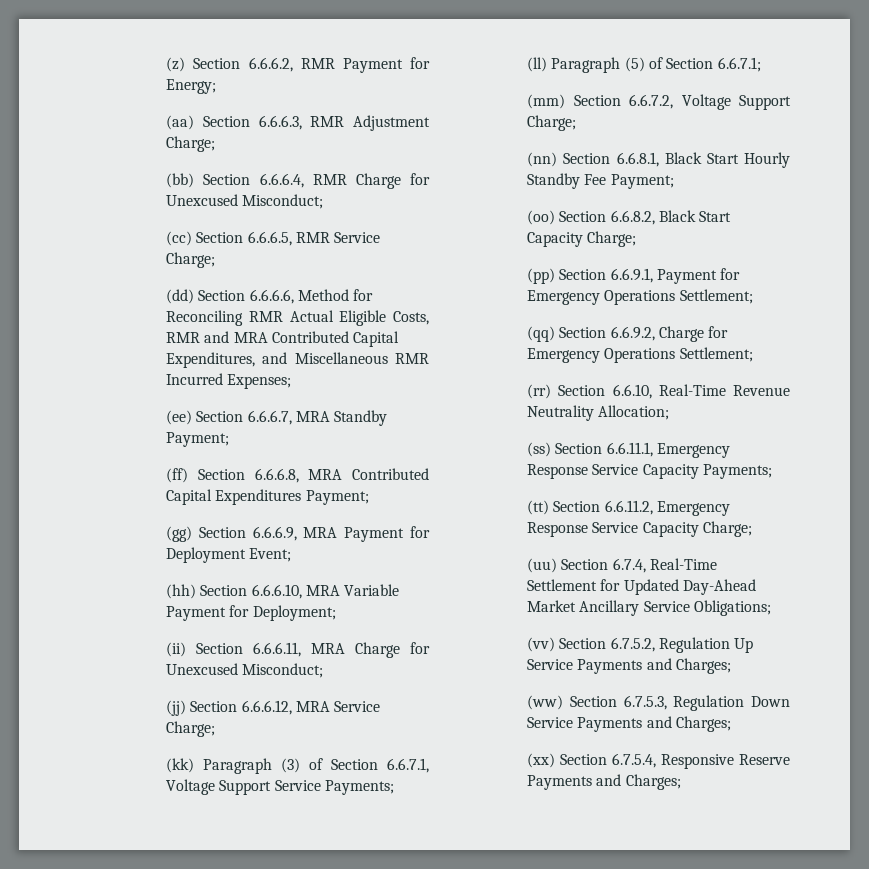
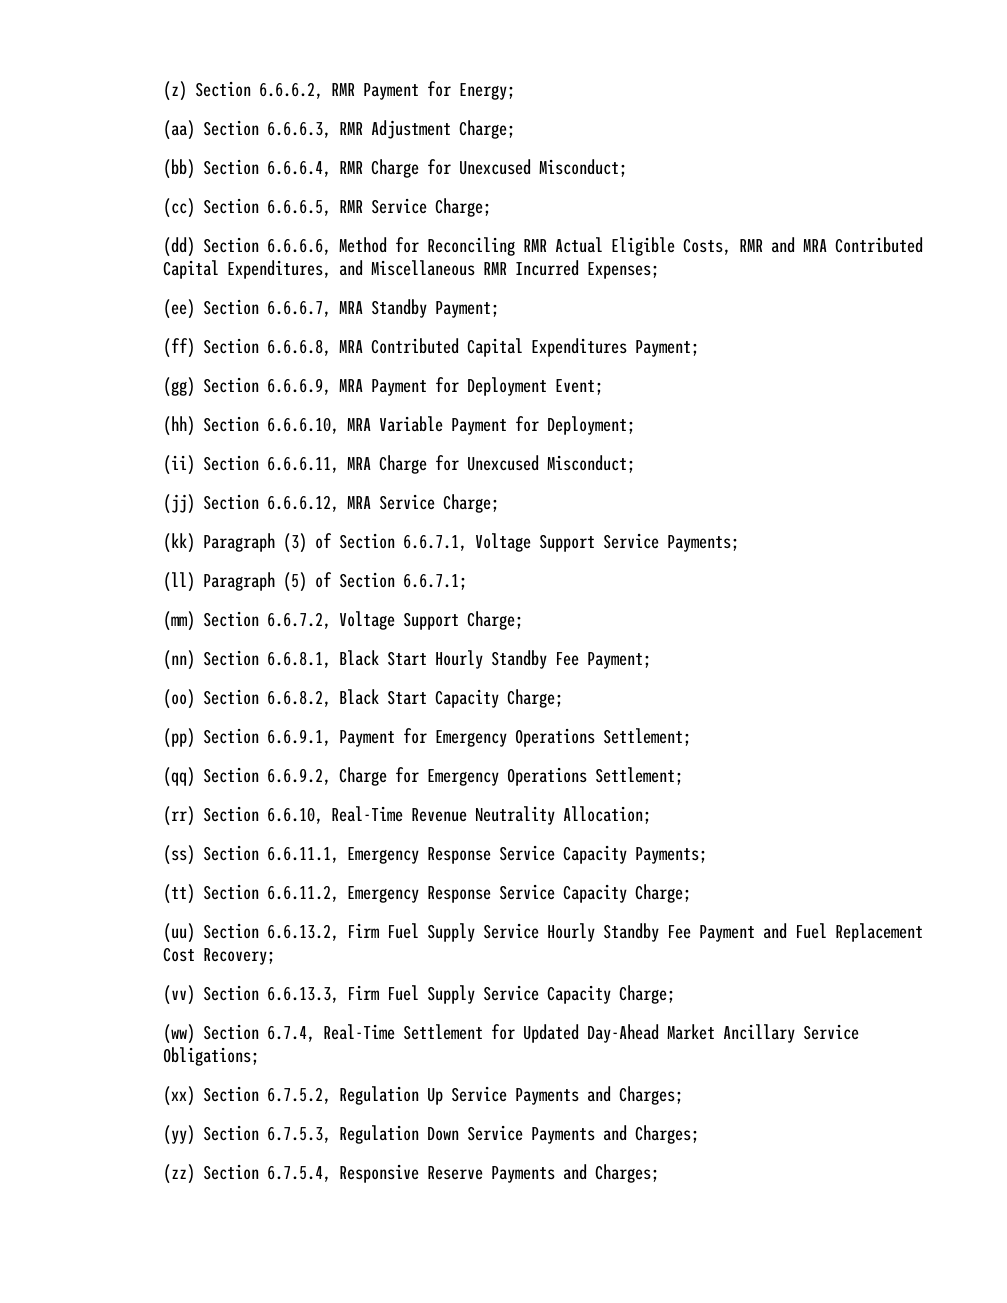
- (uu) Section 6.7.4, Real-Time Settlement for Updated Day-Ahead Market Ancillary Service Obligations;
+ (uu) Section 6.6.13.2, Firm Fuel Supply Service Hourly Standby Fee Payment and Fuel Replacement Cost Recovery;
+ (vv) Section 6.6.13.3, Firm Fuel Supply Service Capacity Charge;
+ (ww) Section 6.7.4, Real-Time Settlement for Updated Day-Ahead Market Ancillary Service Obligations;
- (vv) Section 6.7.5.2, Regulation Up Service Payments and Charges;
+ (xx) Section 6.7.5.2, Regulation Up Service Payments and Charges;
- (ww) Section 6.7.5.3, Regulation Down Service Payments and Charges;
+ (yy) Section 6.7.5.3, Regulation Down Service Payments and Charges;
- (xx) Section 6.7.5.4, Responsive Reserve Payments and Charges;
+ (zz) Section 6.7.5.4, Responsive Reserve Payments and Charges;

